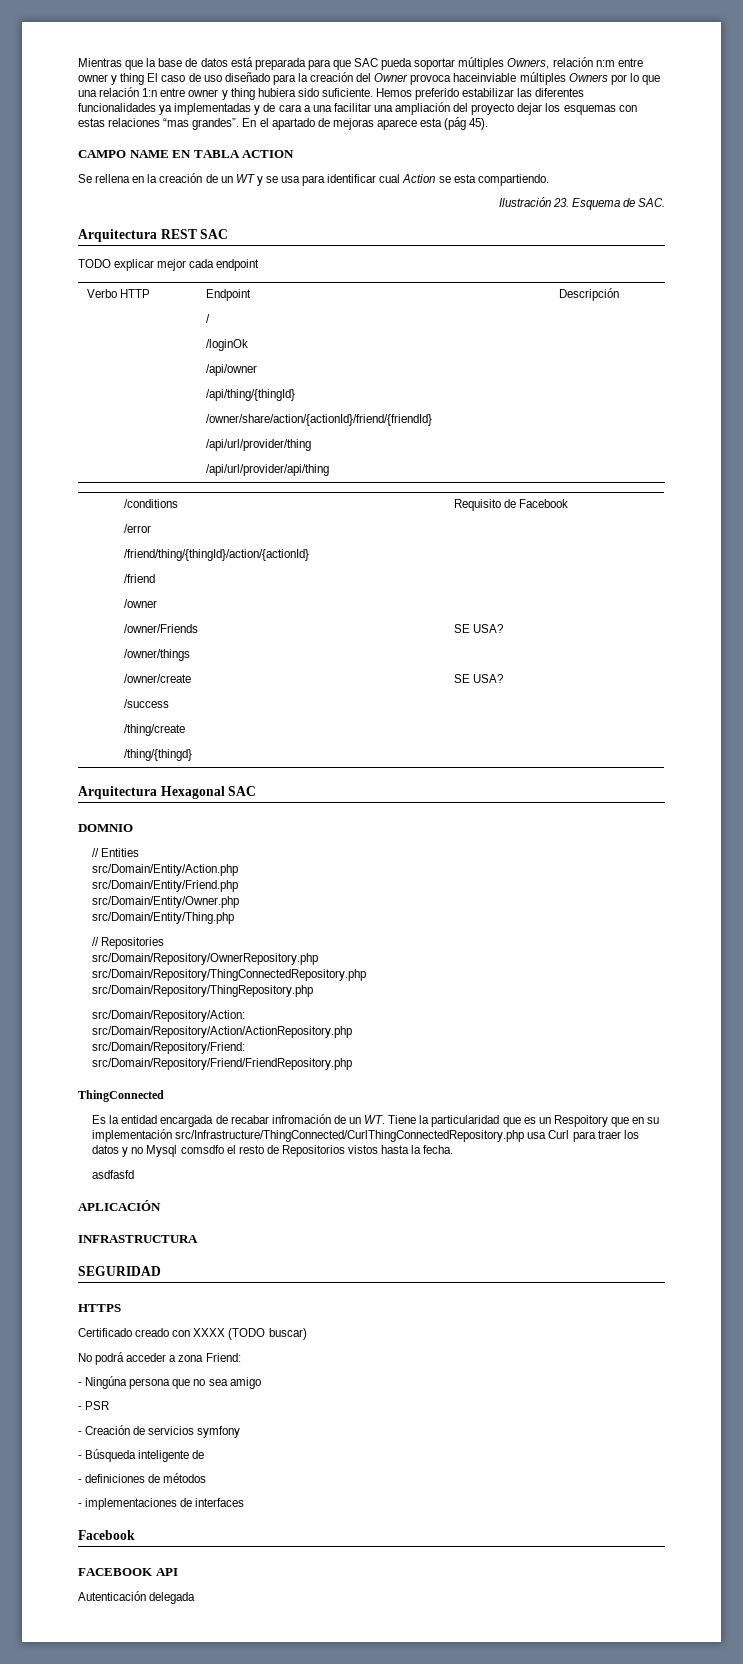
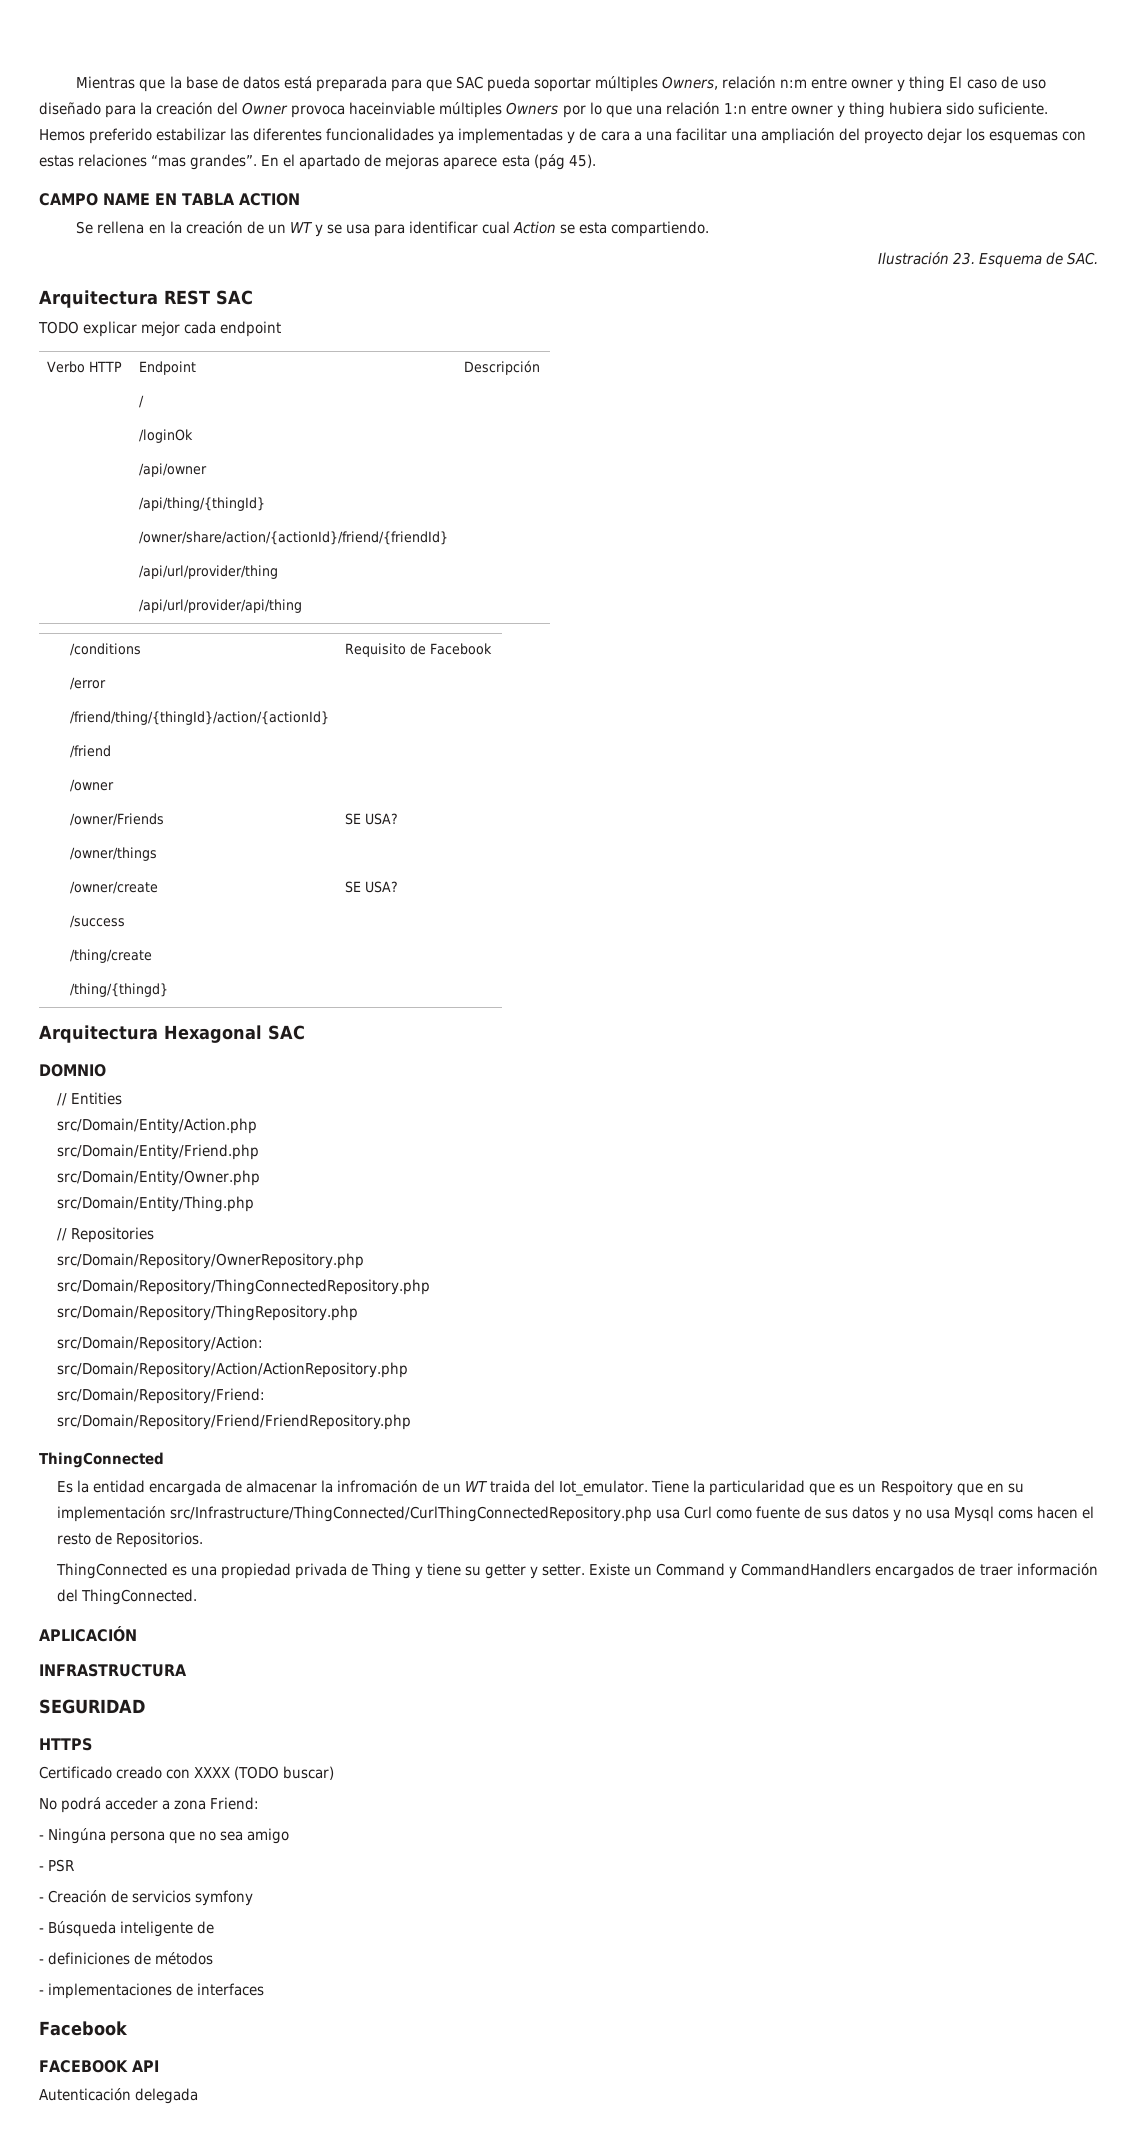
- Es la entidad encargada de recabar infromación de un WT. Tiene la particularidad que es un Respoitory que en su implementación src/Infrastructure/ThingConnected/CurlThingConnectedRepository.php usa Curl para traer los datos y no Mysql comsdfo el resto de Repositorios vistos hasta la fecha.
- asdfasfd
+ Es la entidad encargada de almacenar la infromación de un WT traida del Iot_emulator. Tiene la particularidad que es un Respoitory que en su implementación src/Infrastructure/ThingConnected/CurlThingConnectedRepository.php usa Curl como fuente de sus datos y no usa Mysql coms hacen el resto de Repositorios.
+ ThingConnected es una propiedad privada de Thing y tiene su getter y setter. Existe un Command y CommandHandlers encargados de traer información del ThingConnected.

